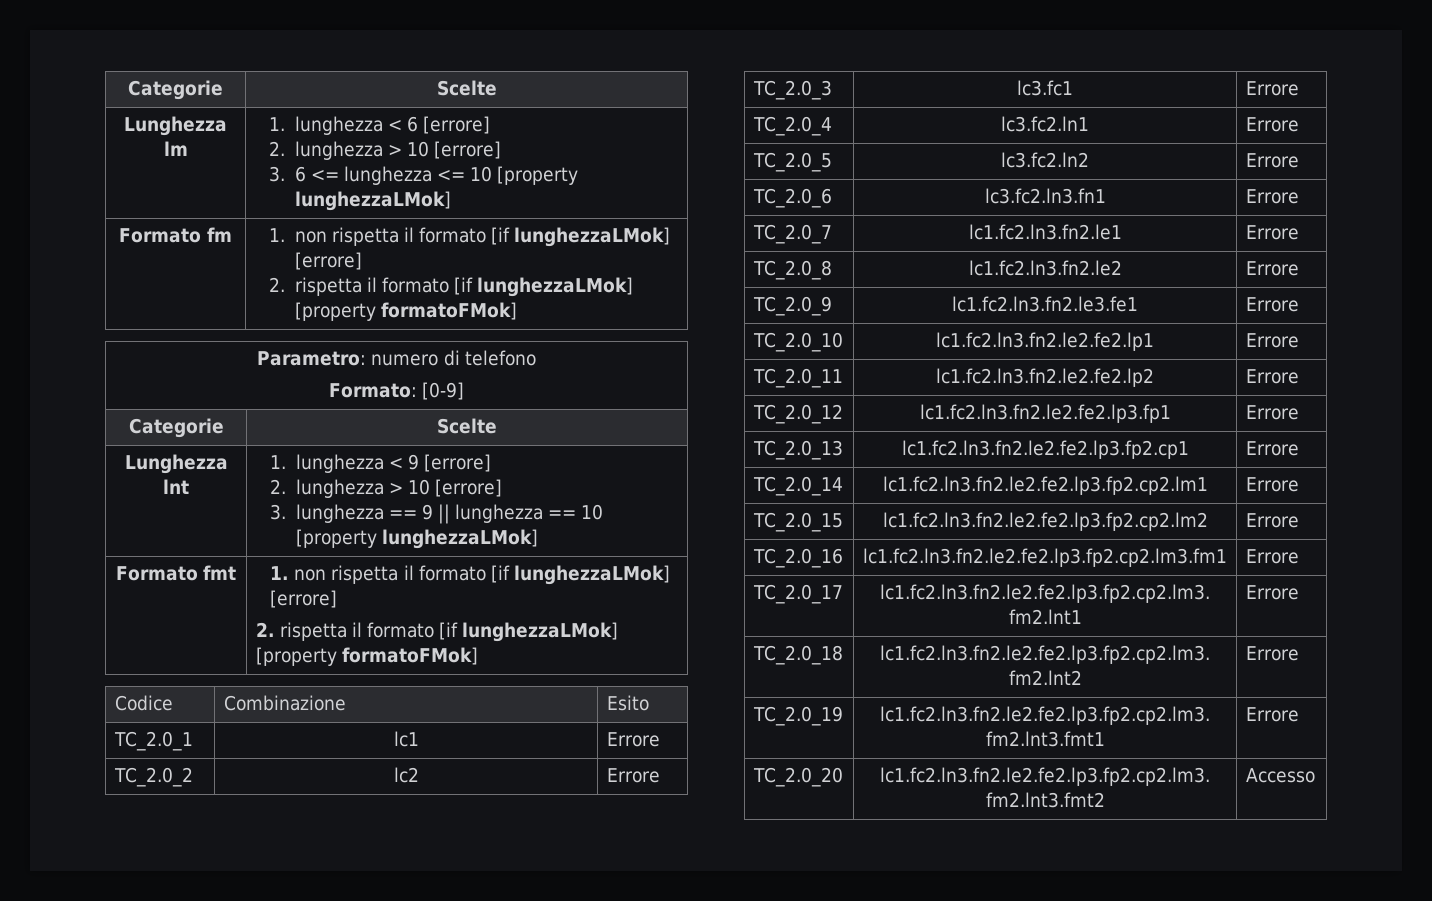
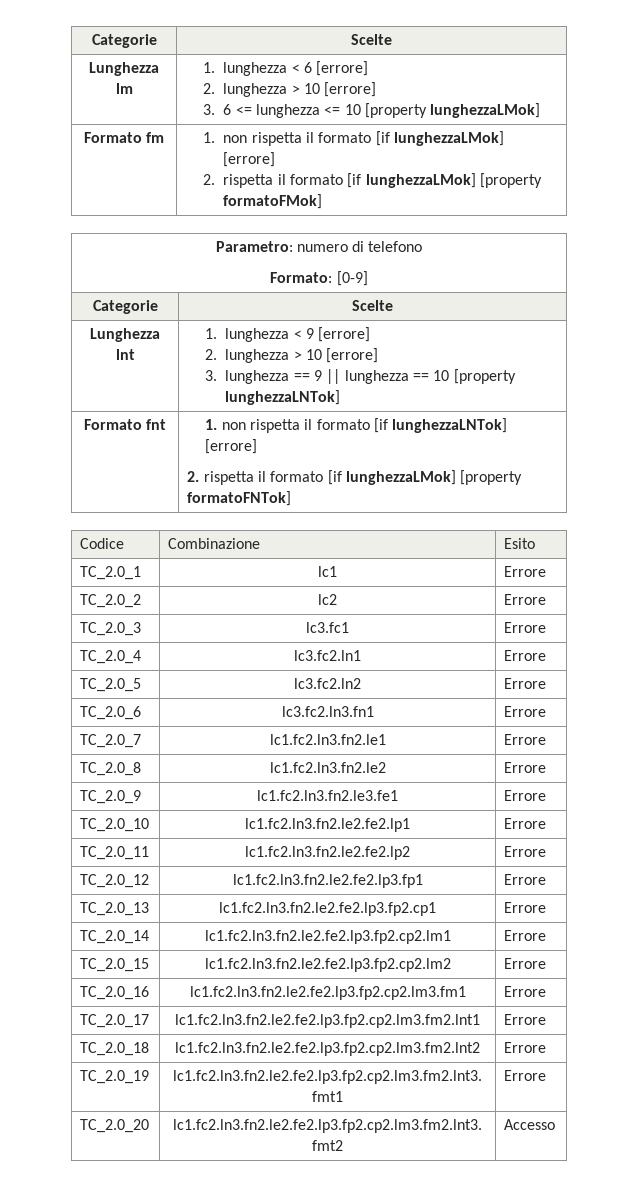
  Lunghezza lnt | 1. lunghezza < 9 [errore]
  2. lunghezza > 10 [errore]
- 3. lunghezza == 9 || lunghezza == 10 [property lunghezzaLMok]
- Formato fmt | 1. non rispetta il formato [if lunghezzaLMok] [errore]
- 2. rispetta il formato [if lunghezzaLMok] [property formatoFMok]
+ 3. lunghezza == 9 || lunghezza == 10 [property lunghezzaLNTok]
+ Formato fnt | 1. non rispetta il formato [if lunghezzaLNTok] [errore]
+ 2. rispetta il formato [if lunghezzaLMok] [property formatoFNTok]

